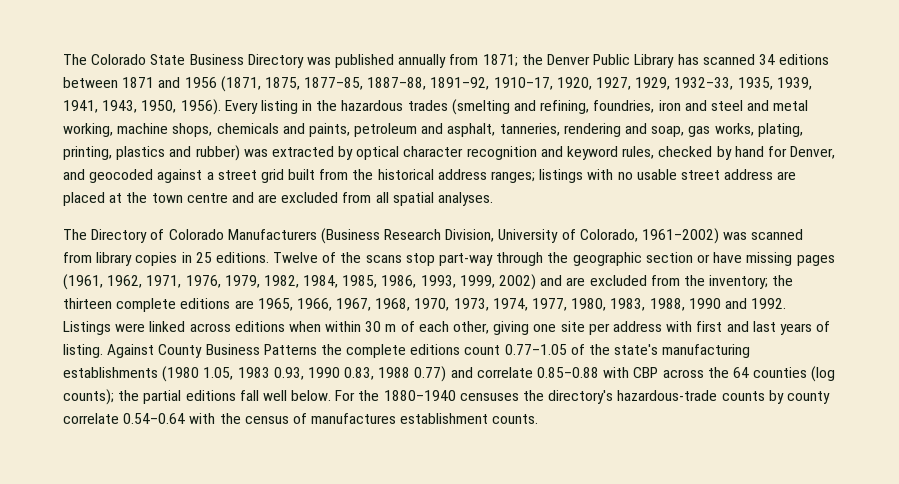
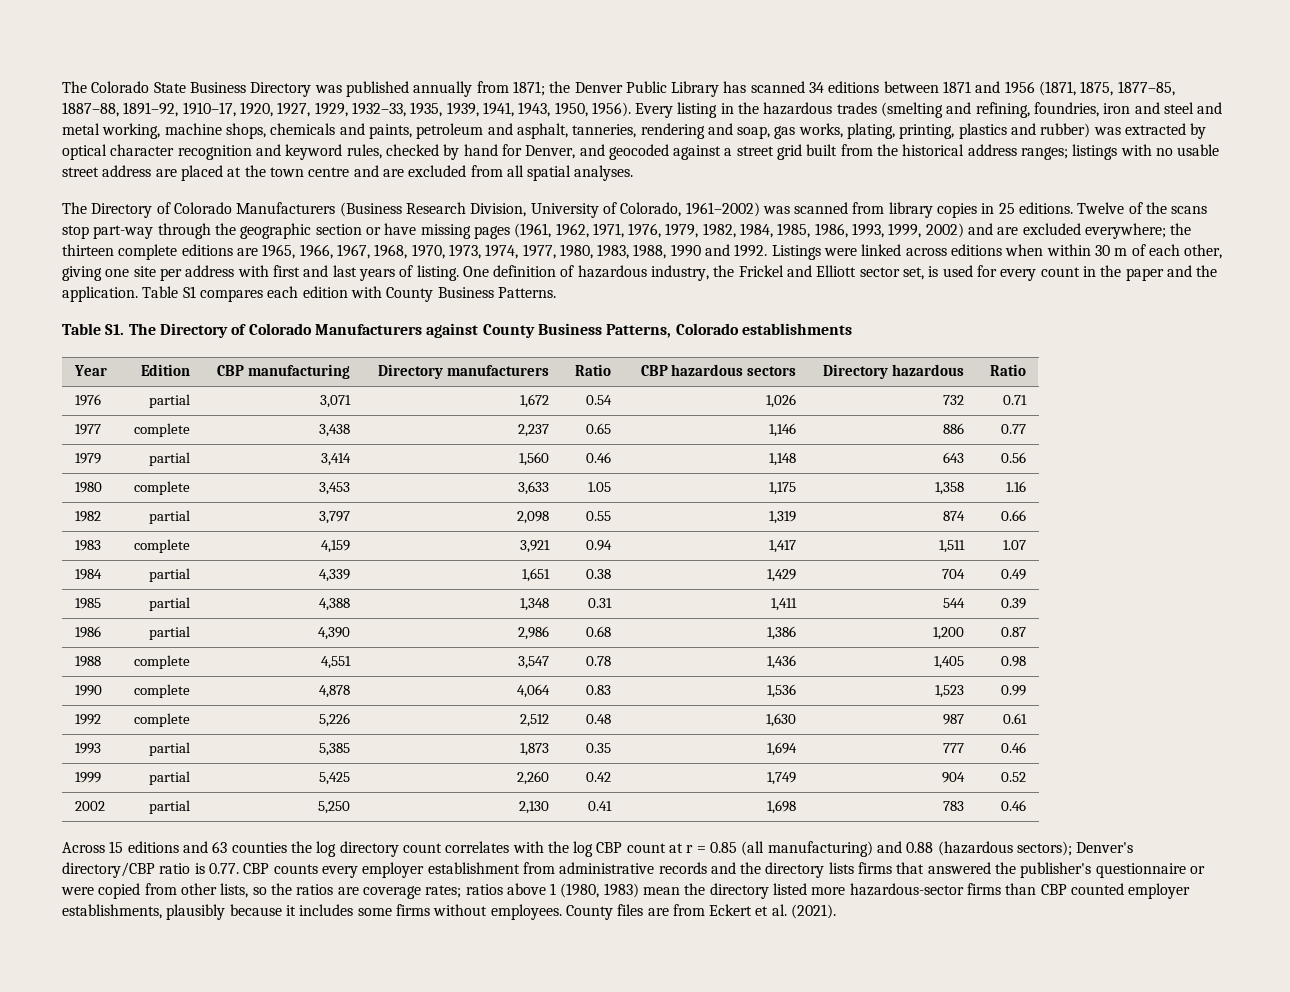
- Twelve of the scans stop part-way through the geographic section or have missing pages (1961, 1962, 1971, 1976, 1979, 1982, 1984, 1985, 1986, 1993, 1999, 2002) and are excluded from the inventory; the thirteen complete editions are 1965, 1966, 1967, 1968, 1970, 1973, 1974, 1977, 1980, 1983, 1988, 1990 and 1992.
+ Twelve of the scans stop part-way through the geographic section or have missing pages (1961, 1962, 1971, 1976, 1979, 1982, 1984, 1985, 1986, 1993, 1999, 2002) and are excluded everywhere; the thirteen complete editions are 1965, 1966, 1967, 1968, 1970, 1973, 1974, 1977, 1980, 1983, 1988, 1990 and 1992.
- Against County Business Patterns the complete editions count 0.77–1.05 of the state's manufacturing establishments (1980 1.05, 1983 0.93, 1990 0.83, 1988 0.77) and correlate 0.85–0.88 with CBP across the 64 counties (log counts); the partial editions fall well below. For the 1880–1940 censuses the directory's hazardous-trade counts by county correlate 0.54–0.64 with the census of manufactures establishment counts.
+ One definition of hazardous industry, the Frickel and Elliott sector set, is used for every count in the paper and the application. Table S1 compares each edition with County Business Patterns.
+ Table S1. The Directory of Colorado Manufacturers against County Business Patterns, Colorado establishments
+ Year | Edition | CBP manufacturing | Directory manufacturers | Ratio | CBP hazardous sectors | Directory hazardous | Ratio
+ 1976 | partial | 3,071 | 1,672 | 0.54 | 1,026 | 732 | 0.71
+ 1977 | complete | 3,438 | 2,237 | 0.65 | 1,146 | 886 | 0.77
+ 1979 | partial | 3,414 | 1,560 | 0.46 | 1,148 | 643 | 0.56
+ 1980 | complete | 3,453 | 3,633 | 1.05 | 1,175 | 1,358 | 1.16
+ 1982 | partial | 3,797 | 2,098 | 0.55 | 1,319 | 874 | 0.66
+ 1983 | complete | 4,159 | 3,921 | 0.94 | 1,417 | 1,511 | 1.07
+ 1984 | partial | 4,339 | 1,651 | 0.38 | 1,429 | 704 | 0.49
+ 1985 | partial | 4,388 | 1,348 | 0.31 | 1,411 | 544 | 0.39
+ 1986 | partial | 4,390 | 2,986 | 0.68 | 1,386 | 1,200 | 0.87
+ 1988 | complete | 4,551 | 3,547 | 0.78 | 1,436 | 1,405 | 0.98
+ 1990 | complete | 4,878 | 4,064 | 0.83 | 1,536 | 1,523 | 0.99
+ 1992 | complete | 5,226 | 2,512 | 0.48 | 1,630 | 987 | 0.61
+ 1993 | partial | 5,385 | 1,873 | 0.35 | 1,694 | 777 | 0.46
+ 1999 | partial | 5,425 | 2,260 | 0.42 | 1,749 | 904 | 0.52
+ 2002 | partial | 5,250 | 2,130 | 0.41 | 1,698 | 783 | 0.46
+ Across 15 editions and 63 counties the log directory count correlates with the log CBP count at r = 0.85 (all manufacturing) and 0.88 (hazardous sectors); Denver's directory/CBP ratio is 0.77. CBP counts every employer establishment from administrative records and the directory lists firms that answered the publisher's questionnaire or were copied from other lists, so the ratios are coverage rates; ratios above 1 (1980, 1983) mean the directory listed more hazardous-sector firms than CBP counted employer establishments, plausibly because it includes some firms without employees. County files are from Eckert et al. (2021).

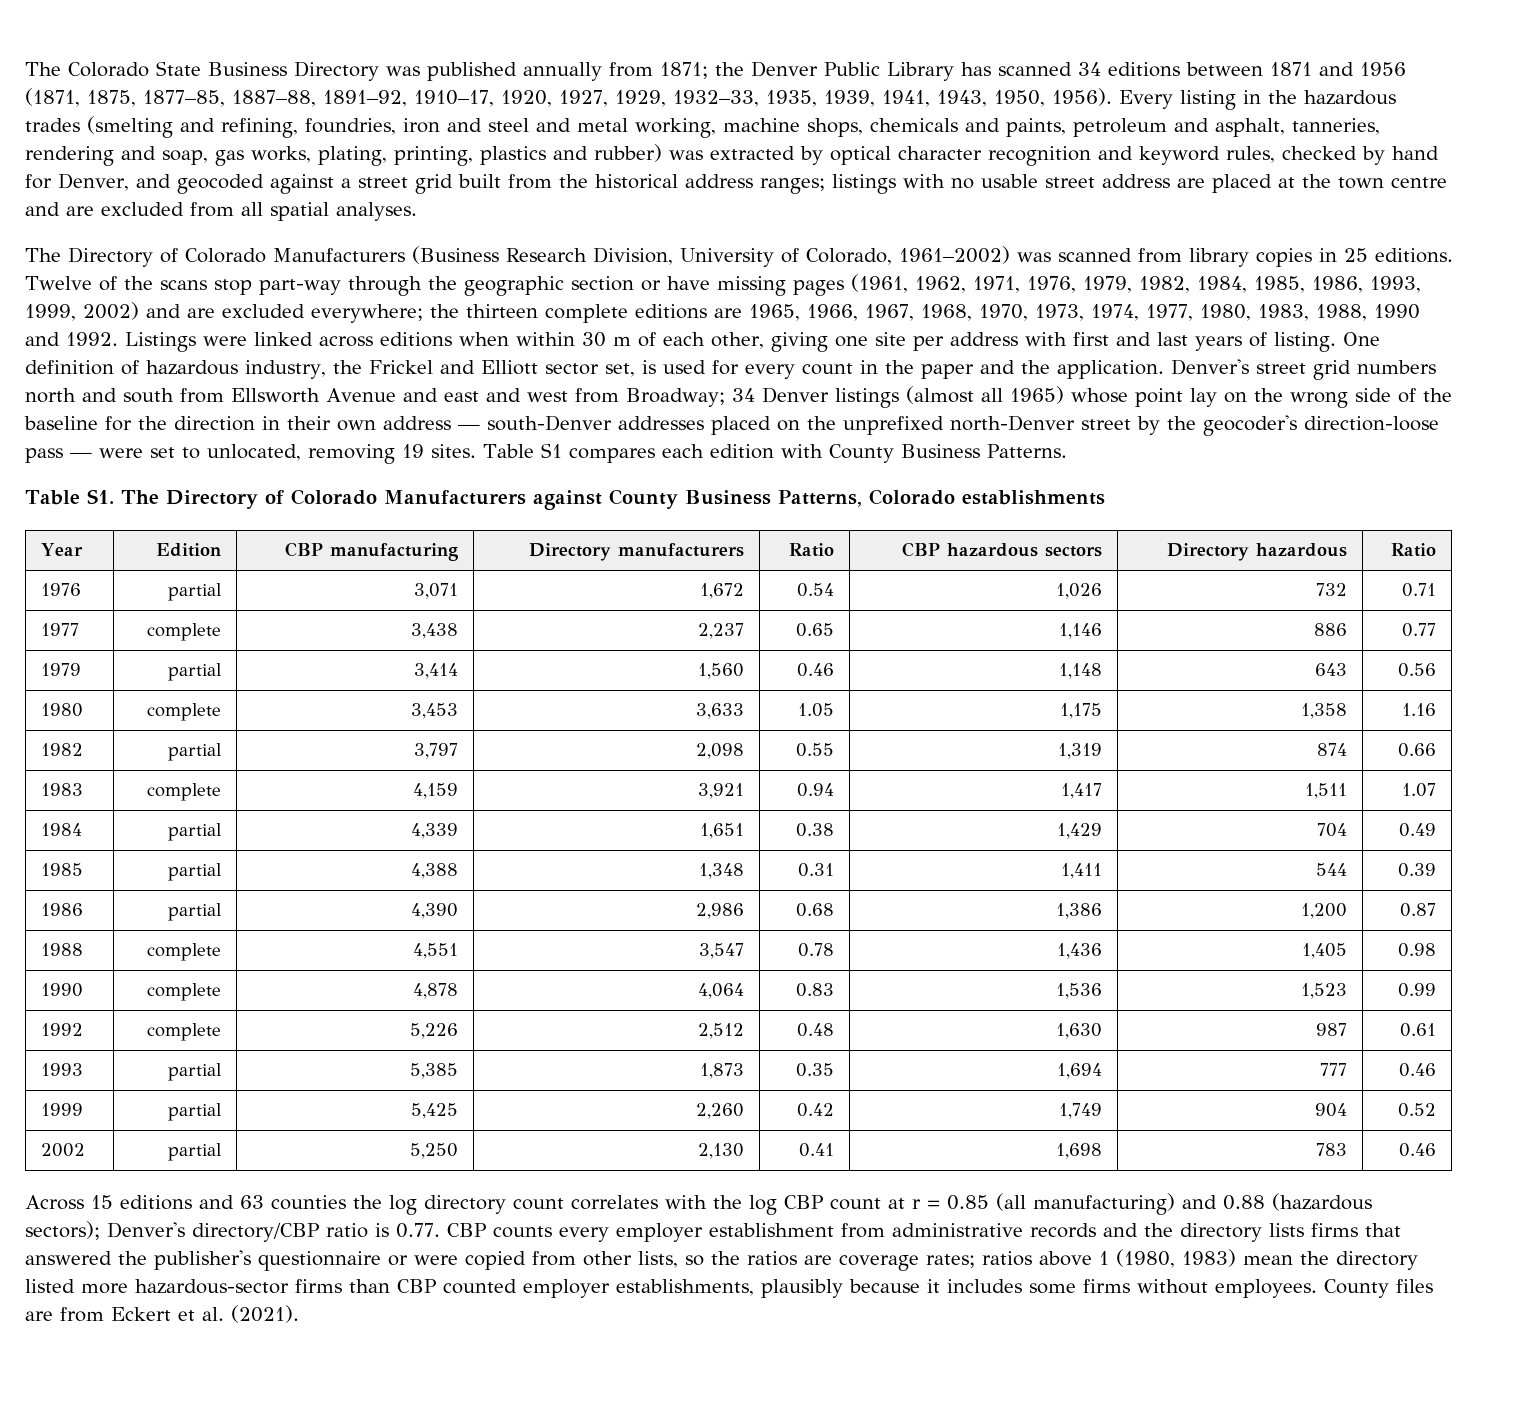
+ Denver's street grid numbers north and south from Ellsworth Avenue and east and west from Broadway; 34 Denver listings (almost all 1965) whose point lay on the wrong side of the baseline for the direction in their own address — south-Denver addresses placed on the unprefixed north-Denver street by the geocoder's direction-loose pass — were set to unlocated, removing 19 sites.

